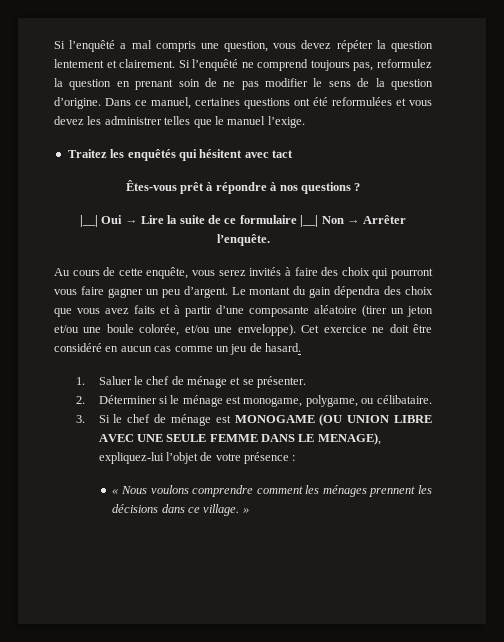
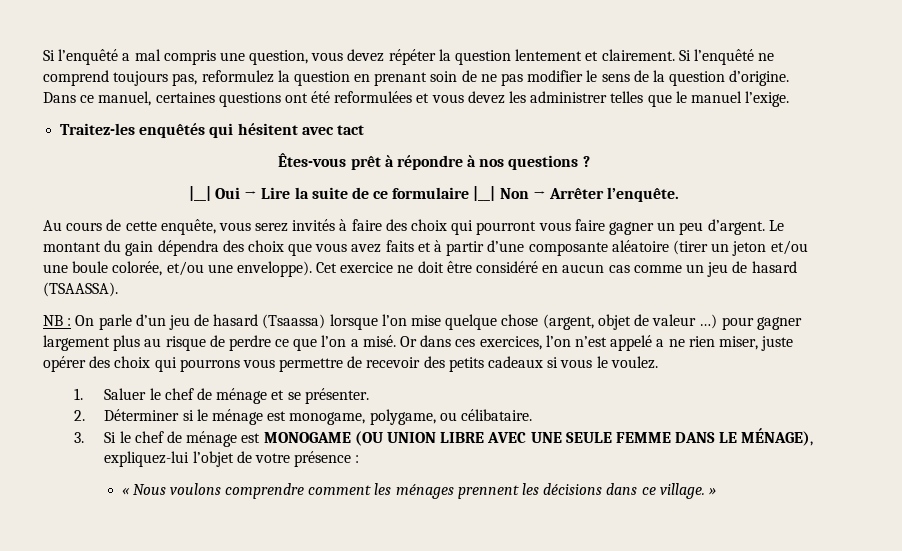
- Traitez les enquêtés qui hésitent avec tact
+ Traitez-les enquêtés qui hésitent avec tact
- Cet exercice ne doit être considéré en aucun cas comme un jeu de hasard.
+ Cet exercice ne doit être considéré en aucun cas comme un jeu de hasard (TSAASSA).
+ NB : On parle d’un jeu de hasard (Tsaassa) lorsque l’on mise quelque chose (argent, objet de valeur …) pour gagner largement plus au risque de perdre ce que l’on a misé. Or dans ces exercices, l’on n’est appelé a ne rien miser, juste opérer des choix qui pourrons vous permettre de recevoir des petits cadeaux si vous le voulez.
- 3. Si le chef de ménage est MONOGAME (OU UNION LIBRE AVEC UNE SEULE FEMME DANS LE MENAGE), expliquez-lui l’objet de votre présence :
+ 3. Si le chef de ménage est MONOGAME (OU UNION LIBRE AVEC UNE SEULE FEMME DANS LE MÉNAGE), expliquez-lui l’objet de votre présence :

